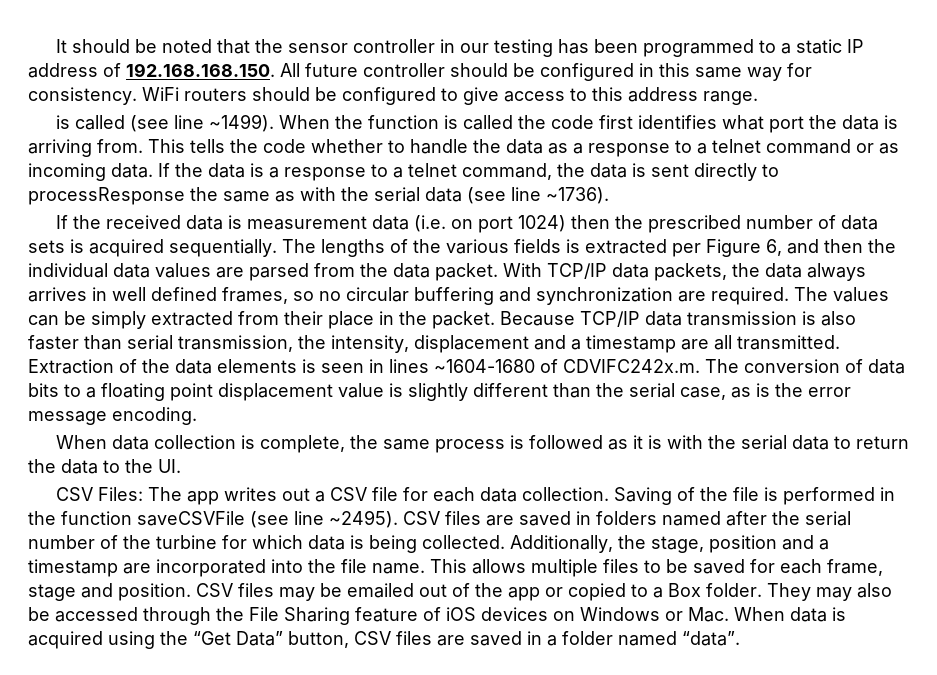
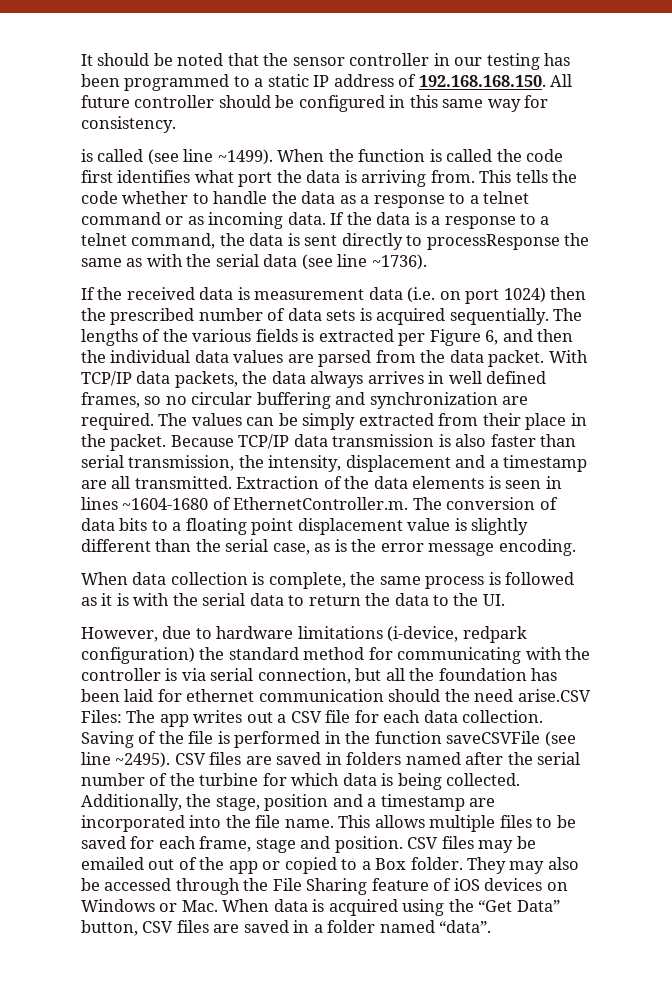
- WiFi routers should be configured to give access to this address range.
- Extraction of the data elements is seen in lines ~1604-1680 of CDVIFC242x.m. The conversion of data bits to a floating point displacement value is slightly different than the serial case, as is the error message encoding.
+ Extraction of the data elements is seen in lines ~1604-1680 of EthernetController.m. The conversion of data bits to a floating point displacement value is slightly different than the serial case, as is the error message encoding.
- CSV Files: The app writes out a CSV file for each data collection.
+ However, due to hardware limitations (i-device, redpark configuration) the standard method for communicating with the controller is via serial connection, but all the foundation has been laid for ethernet communication should the need arise.CSV Files: The app writes out a CSV file for each data collection.

